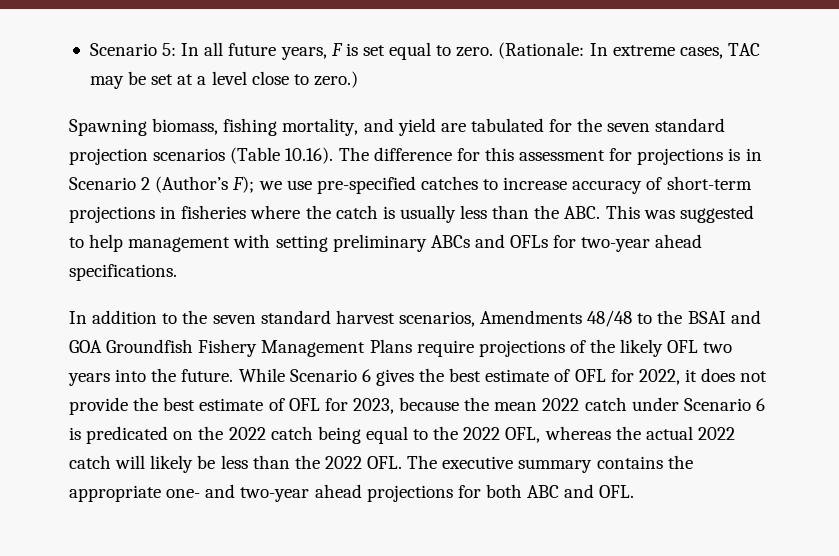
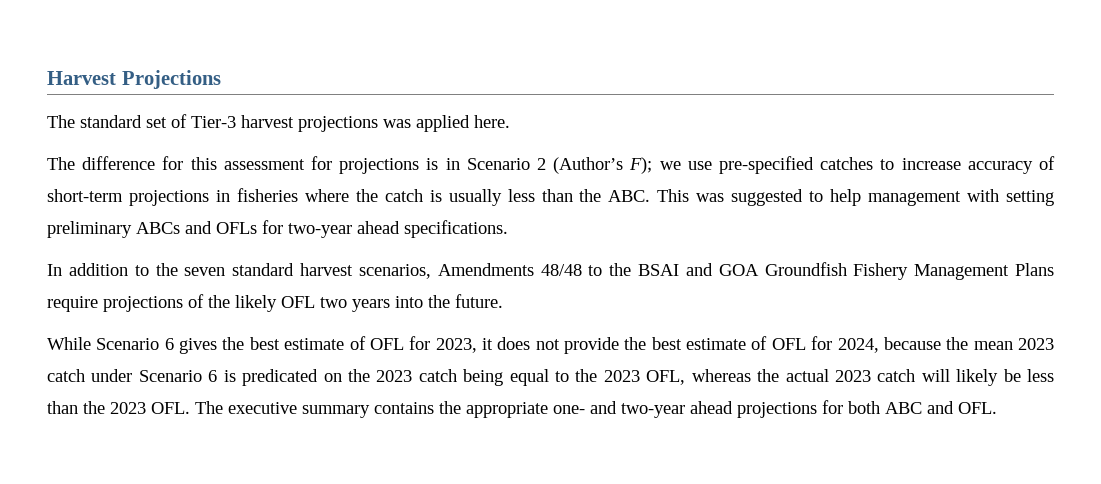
- Scenario 5: In all future years, F is set equal to zero. (Rationale: In extreme cases, TAC may be set at a level close to zero.)
- Spawning biomass, fishing mortality, and yield are tabulated for the seven standard projection scenarios (Table 10.16). The difference for this assessment for projections is in Scenario 2 (Author’s F); we use pre-specified catches to increase accuracy of short-term projections in fisheries where the catch is usually less than the ABC. This was suggested to help management with setting preliminary ABCs and OFLs for two-year ahead specifications.
+ Harvest Projections
+ The standard set of Tier-3 harvest projections was applied here.
+ The difference for this assessment for projections is in Scenario 2 (Author’s F); we use pre-specified catches to increase accuracy of short-term projections in fisheries where the catch is usually less than the ABC. This was suggested to help management with setting preliminary ABCs and OFLs for two-year ahead specifications.
- In addition to the seven standard harvest scenarios, Amendments 48/48 to the BSAI and GOA Groundfish Fishery Management Plans require projections of the likely OFL two years into the future. While Scenario 6 gives the best estimate of OFL for 2022, it does not provide the best estimate of OFL for 2023, because the mean 2022 catch under Scenario 6 is predicated on the 2022 catch being equal to the 2022 OFL, whereas the actual 2022 catch will likely be less than the 2022 OFL. The executive summary contains the appropriate one- and two-year ahead projections for both ABC and OFL.
+ In addition to the seven standard harvest scenarios, Amendments 48/48 to the BSAI and GOA Groundfish Fishery Management Plans require projections of the likely OFL two years into the future.
+ While Scenario 6 gives the best estimate of OFL for 2023, it does not provide the best estimate of OFL for 2024, because the mean 2023 catch under Scenario 6 is predicated on the 2023 catch being equal to the 2023 OFL, whereas the actual 2023 catch will likely be less than the 2023 OFL. The executive summary contains the appropriate one- and two-year ahead projections for both ABC and OFL.

